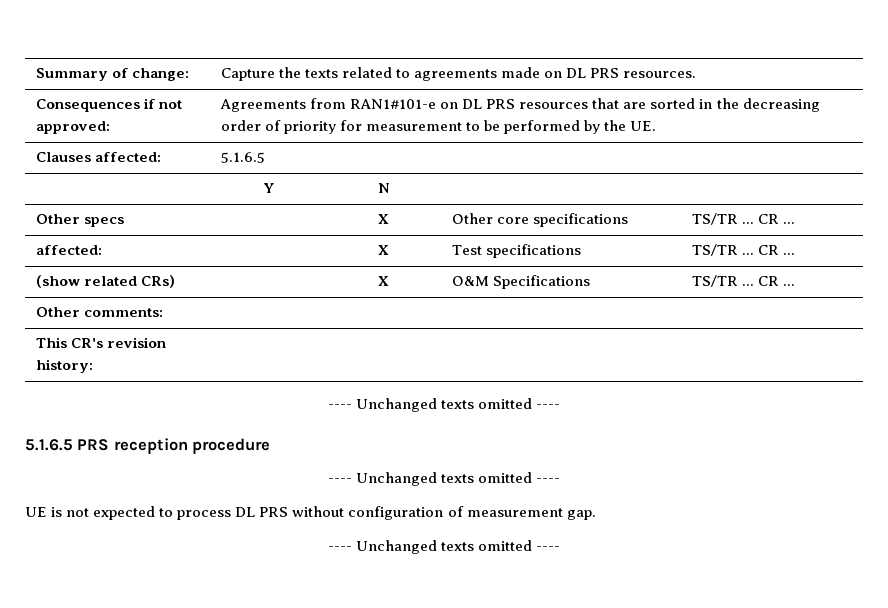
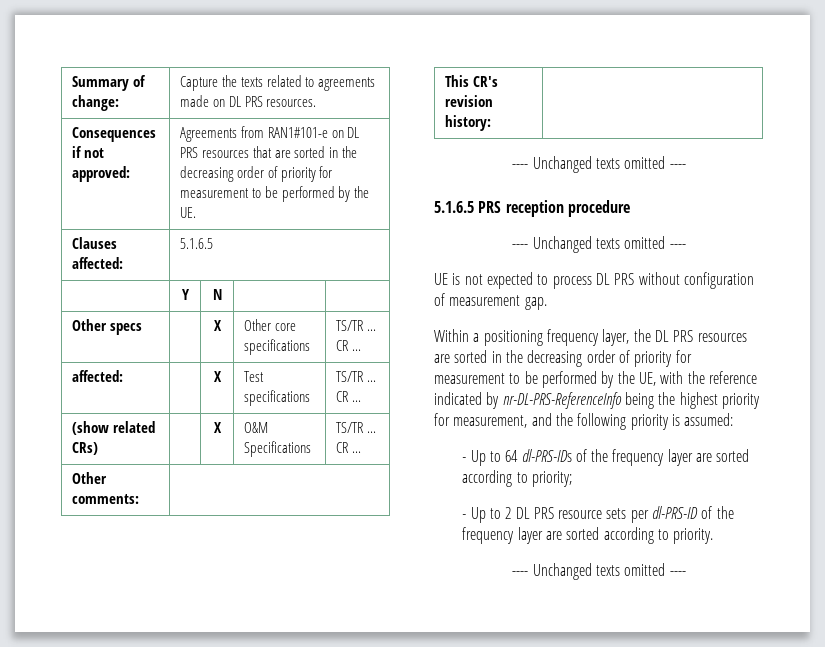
+ Within a positioning frequency layer, the DL PRS resources are sorted in the decreasing order of priority for measurement to be performed by the UE, with the reference indicated by nr-DL-PRS-ReferenceInfo being the highest priority for measurement, and the following priority is assumed:
+ - Up to 64 dl-PRS-IDs of the frequency layer are sorted according to priority;
+ - Up to 2 DL PRS resource sets per dl-PRS-ID of the frequency layer are sorted according to priority.

